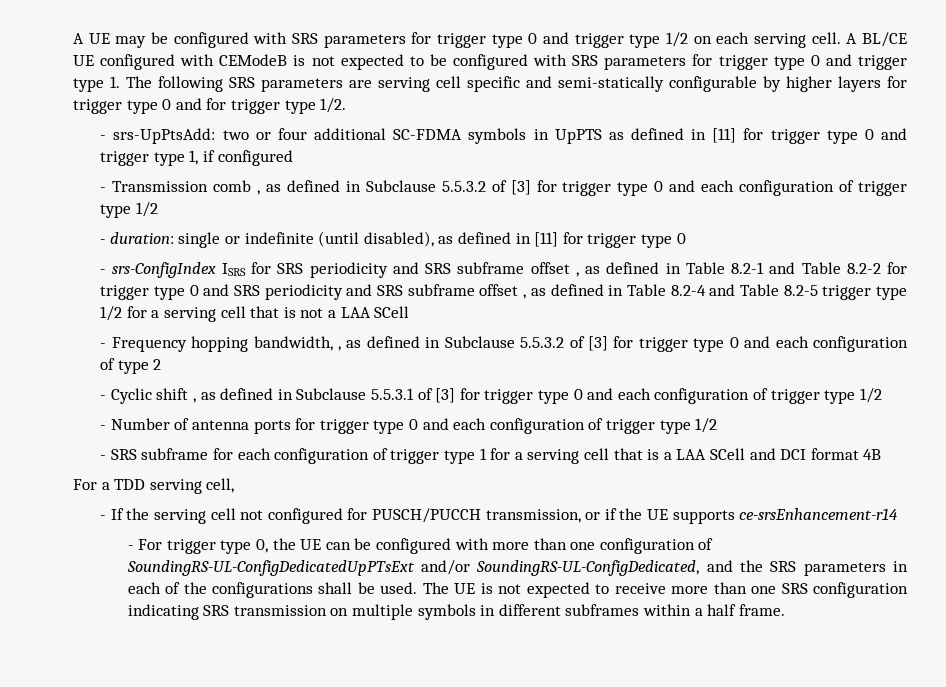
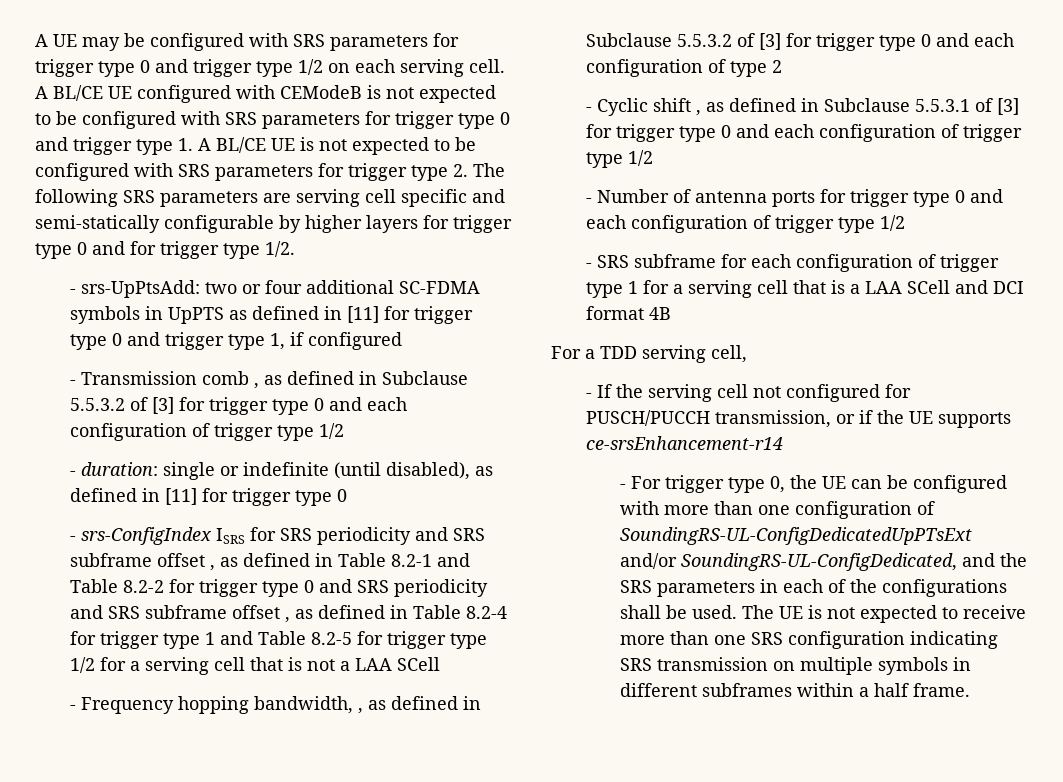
- A BL/CE UE configured with CEModeB is not expected to be configured with SRS parameters for trigger type 0 and trigger type 1. The following SRS parameters are serving cell specific and semi-statically configurable by higher layers for trigger type 0 and for trigger type 1/2.
+ A BL/CE UE configured with CEModeB is not expected to be configured with SRS parameters for trigger type 0 and trigger type 1. A BL/CE UE is not expected to be configured with SRS parameters for trigger type 2. The following SRS parameters are serving cell specific and semi-statically configurable by higher layers for trigger type 0 and for trigger type 1/2.
- - srs-ConfigIndex ISRS for SRS periodicity and SRS subframe offset , as defined in Table 8.2-1 and Table 8.2-2 for trigger type 0 and SRS periodicity and SRS subframe offset , as defined in Table 8.2-4 and Table 8.2-5 trigger type 1/2 for a serving cell that is not a LAA SCell
+ - srs-ConfigIndex ISRS for SRS periodicity and SRS subframe offset , as defined in Table 8.2-1 and Table 8.2-2 for trigger type 0 and SRS periodicity and SRS subframe offset , as defined in Table 8.2-4 for trigger type 1 and Table 8.2-5 for trigger type 1/2 for a serving cell that is not a LAA SCell

